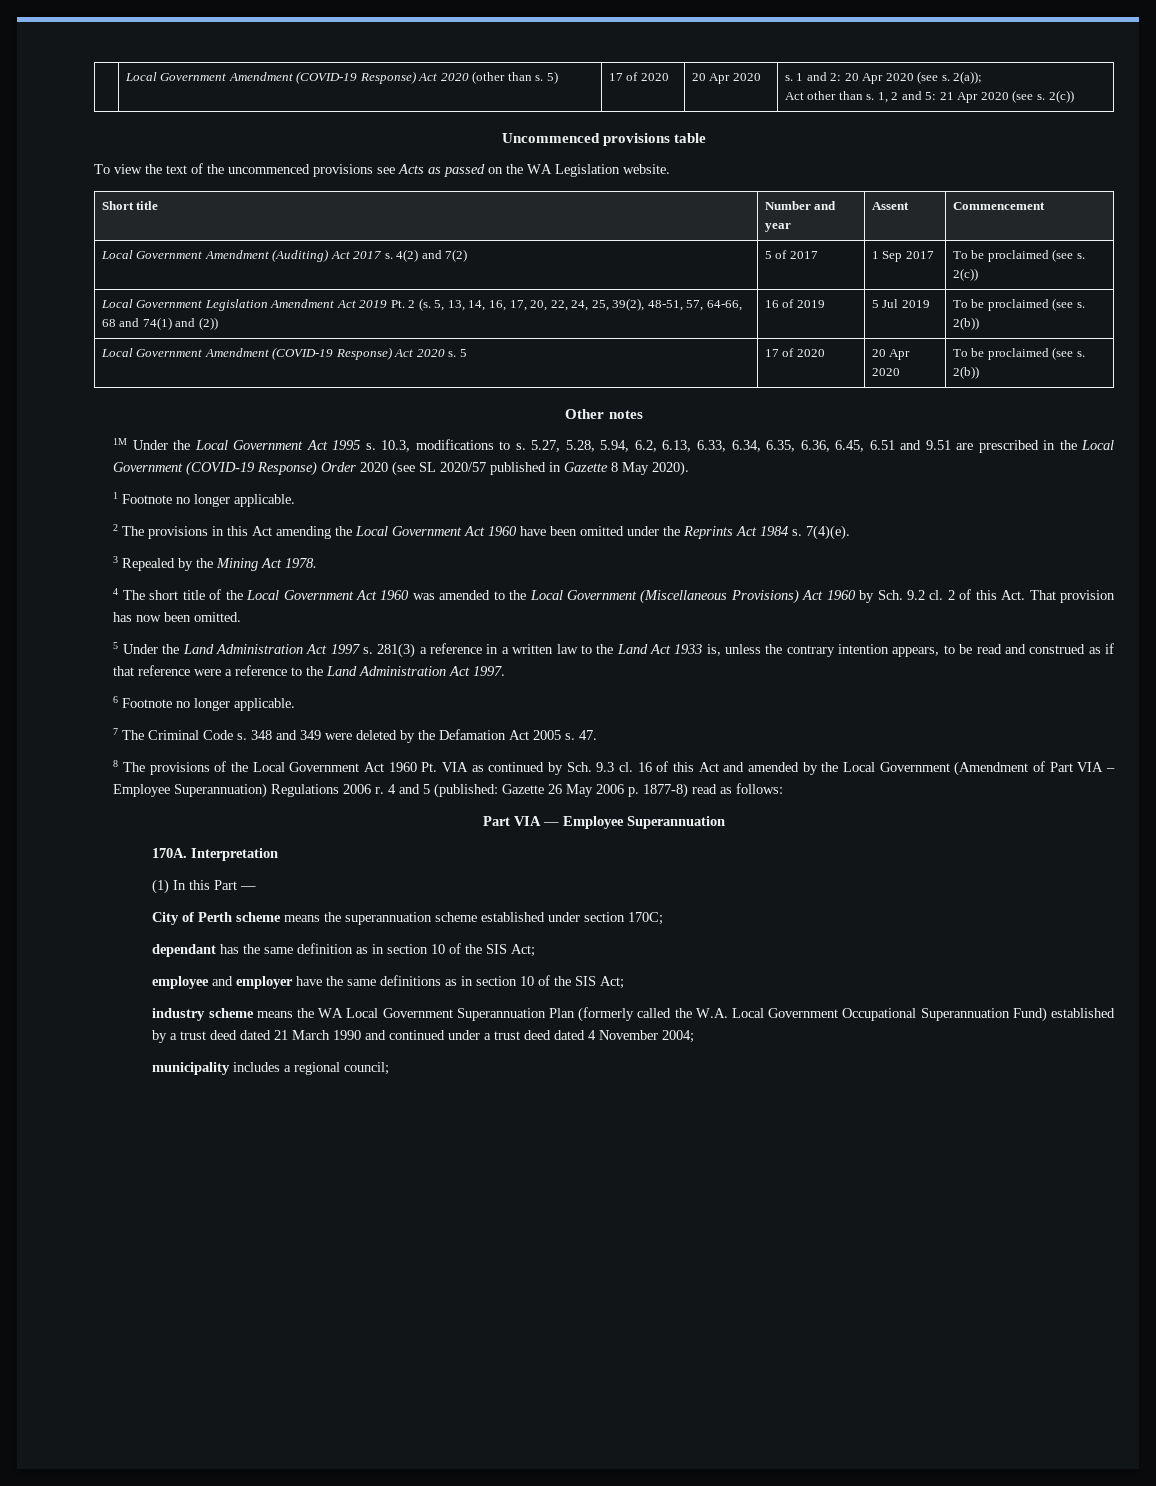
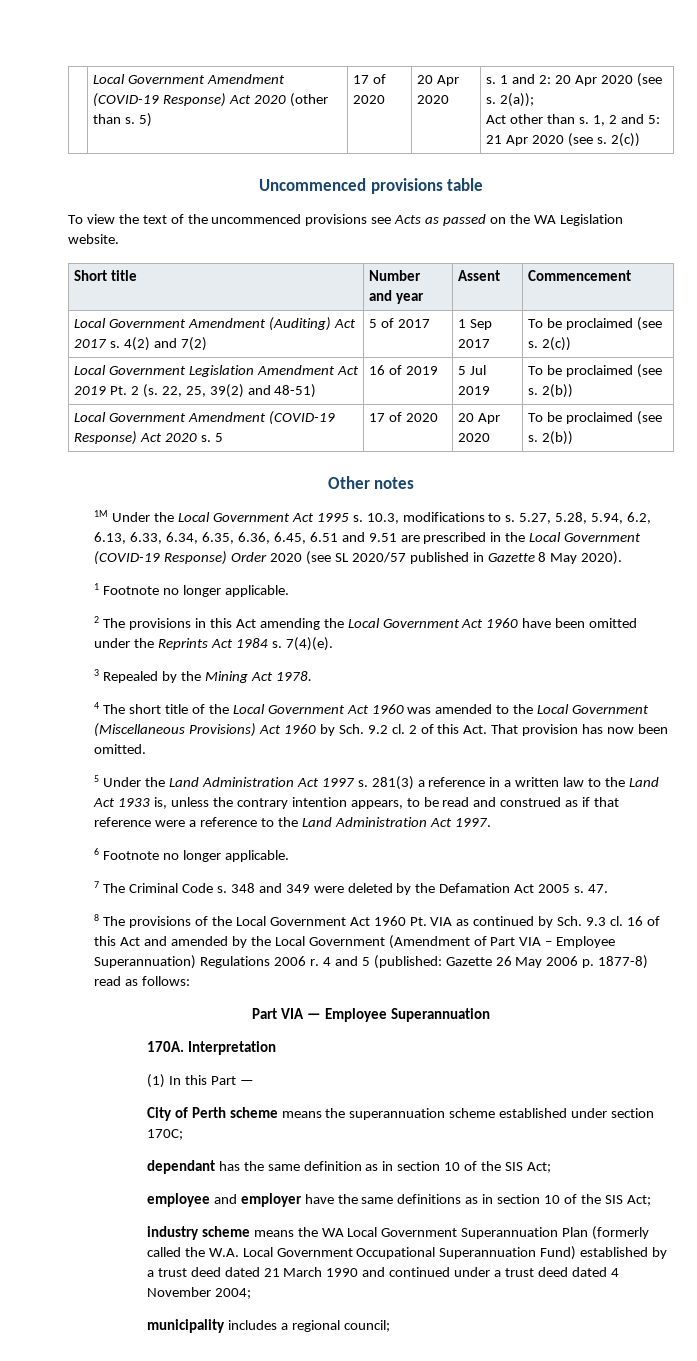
- Local Government Legislation Amendment Act 2019 Pt. 2 (s. 5, 13, 14, 16, 17, 20, 22, 24, 25, 39(2), 48-51, 57, 64-66, 68 and 74(1) and (2)) | 16 of 2019 | 5 Jul 2019 | To be proclaimed (see s. 2(b))
+ Local Government Legislation Amendment Act 2019 Pt. 2 (s. 22, 25, 39(2) and 48-51) | 16 of 2019 | 5 Jul 2019 | To be proclaimed (see s. 2(b))

